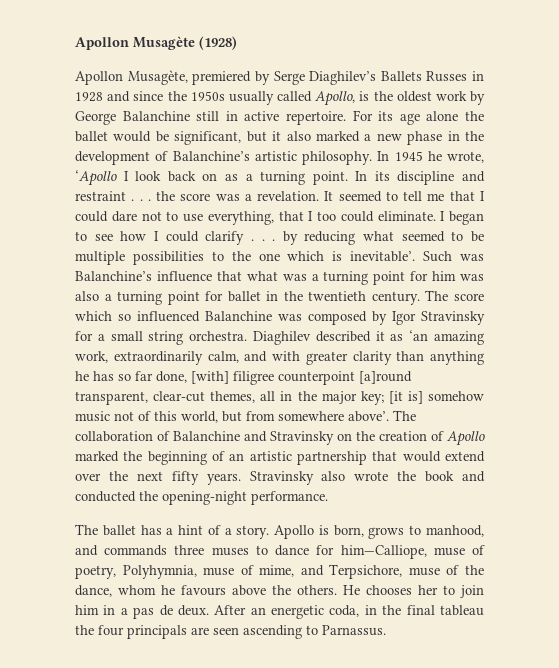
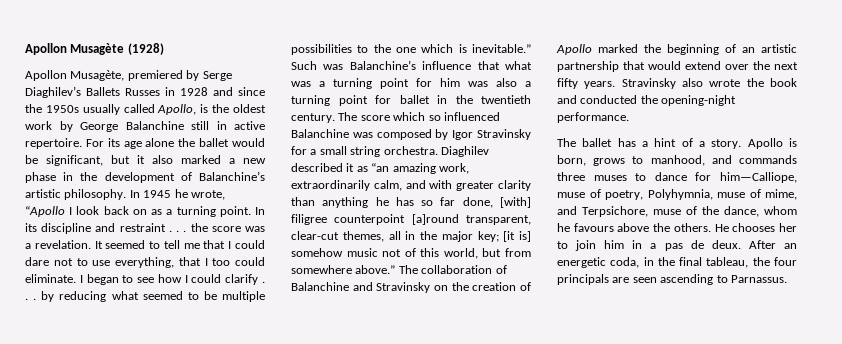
- In 1945 he wrote, ‘Apollo I look back on as a turning point.
+ In 1945 he wrote, “Apollo I look back on as a turning point.
- I began to see how I could clarify . . . by reducing what seemed to be multiple possibilities to the one which is inevitable’.
+ I began to see how I could clarify . . . by reducing what seemed to be multiple possibilities to the one which is inevitable.”
- Diaghilev described it as ‘an amazing work, extraordinarily calm, and with greater clarity than anything he has so far done, [with] filigree counterpoint [a]round transparent, clear-cut themes, all in the major key; [it is] somehow music not of this world, but from somewhere above’.
+ Diaghilev described it as “an amazing work, extraordinarily calm, and with greater clarity than anything he has so far done, [with] filigree counterpoint [a]round transparent, clear-cut themes, all in the major key; [it is] somehow music not of this world, but from somewhere above.”
- After an energetic coda, in the final tableau the four principals are seen ascending to Parnassus.
+ After an energetic coda, in the final tableau, the four principals are seen ascending to Parnassus.

